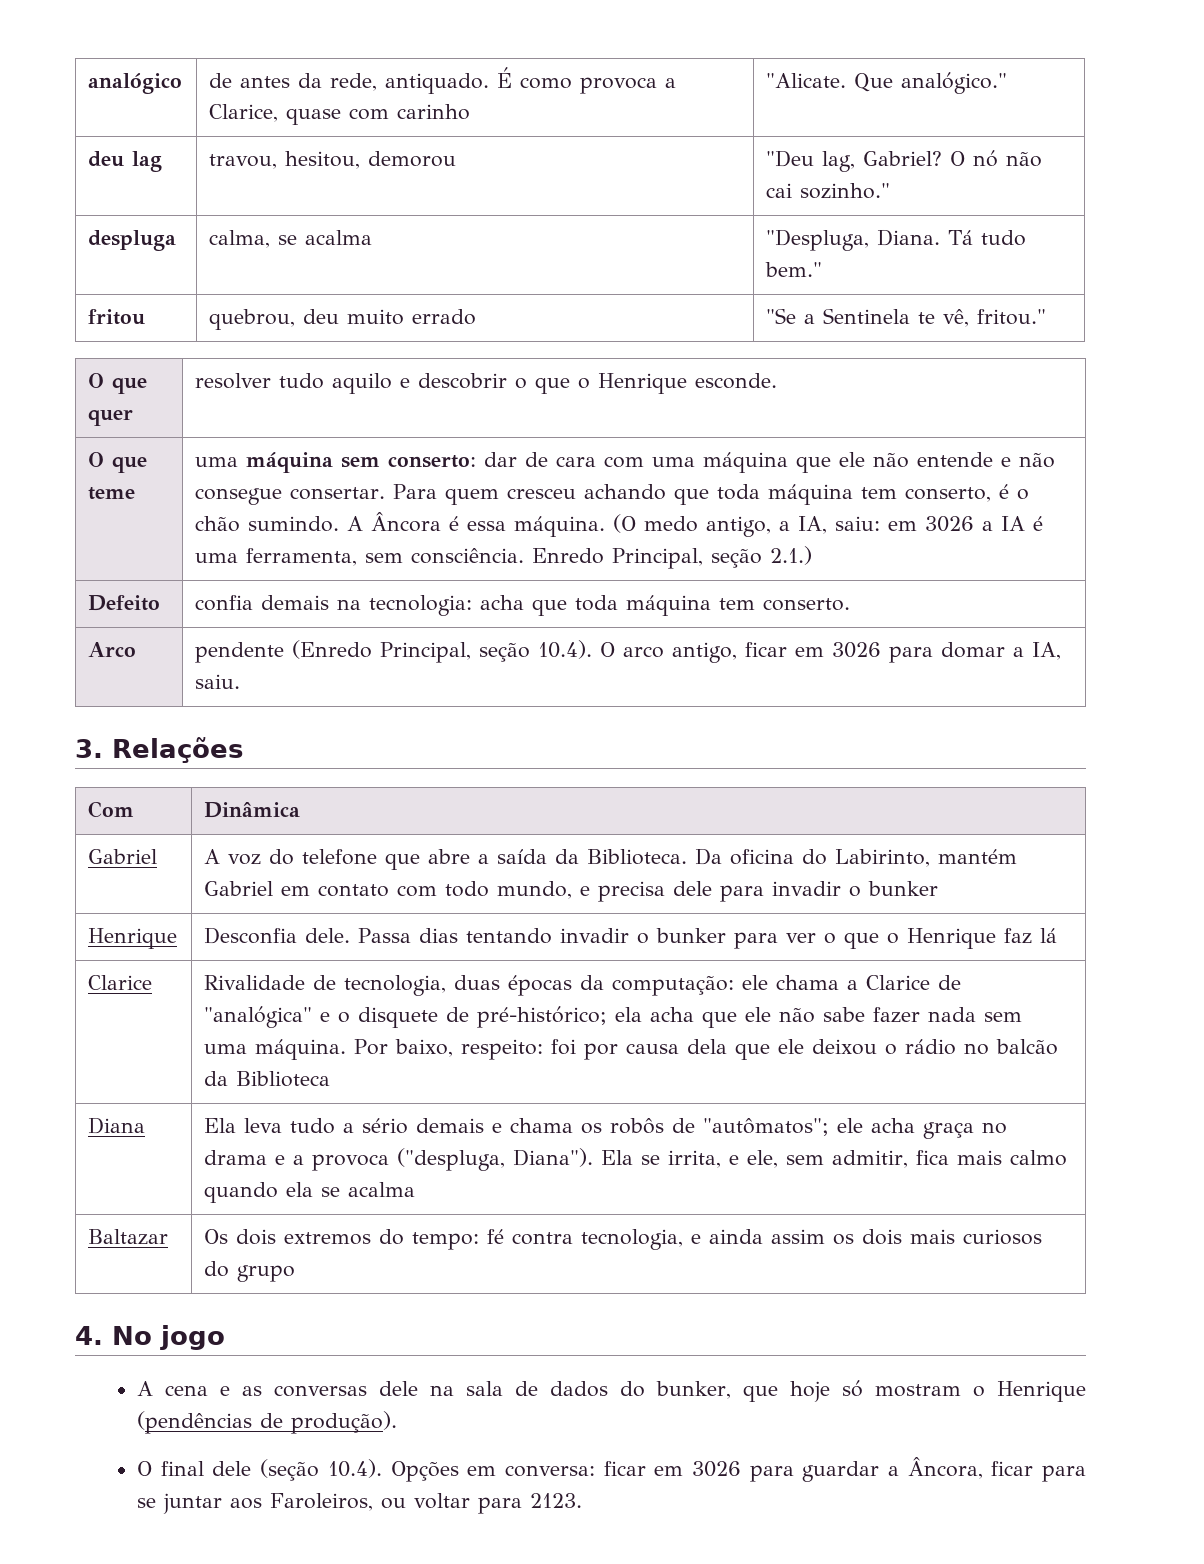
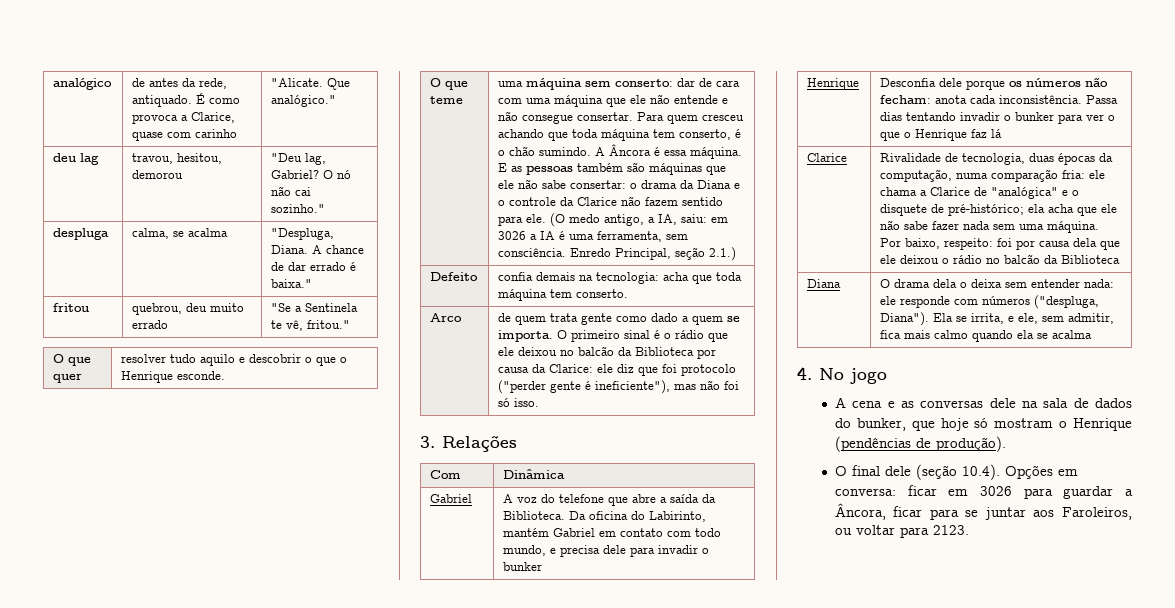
- despluga | calma, se acalma | "Despluga, Diana. Tá tudo bem."
+ despluga | calma, se acalma | "Despluga, Diana. A chance de dar errado é baixa."
+ E as pessoas também são máquinas que ele não sabe consertar: o drama da Diana e o controle da Clarice não fazem sentido para ele.
- pendente (Enredo Principal, seção 10.4). O arco antigo, ficar em 3026 para domar a IA, saiu.
+ de quem trata gente como dado a quem se importa. O primeiro sinal é o rádio que ele deixou no balcão da Biblioteca por causa da Clarice: ele diz que foi protocolo ("perder gente é ineficiente"), mas não foi só isso.
- Henrique | Desconfia dele. Passa dias tentando invadir o bunker para ver o que o Henrique faz lá
+ Henrique | Desconfia dele porque os números não fecham: anota cada inconsistência. Passa dias tentando invadir o bunker para ver o que o Henrique faz lá
- Rivalidade de tecnologia, duas épocas da computação: ele chama a Clarice de "analógica" e o disquete de pré-histórico; ela acha que ele não sabe fazer nada sem uma máquina.
+ Rivalidade de tecnologia, duas épocas da computação, numa comparação fria: ele chama a Clarice de "analógica" e o disquete de pré-histórico; ela acha que ele não sabe fazer nada sem uma máquina.
- Diana | Ela leva tudo a sério demais e chama os robôs de "autômatos"; ele acha graça no drama e a provoca ("despluga, Diana"). Ela se irrita, e ele, sem admitir, fica mais calmo quando ela se acalma
+ Diana | O drama dela o deixa sem entender nada: ele responde com números ("despluga, Diana"). Ela se irrita, e ele, sem admitir, fica mais calmo quando ela se acalma
- Baltazar | Os dois extremos do tempo: fé contra tecnologia, e ainda assim os dois mais curiosos do grupo

